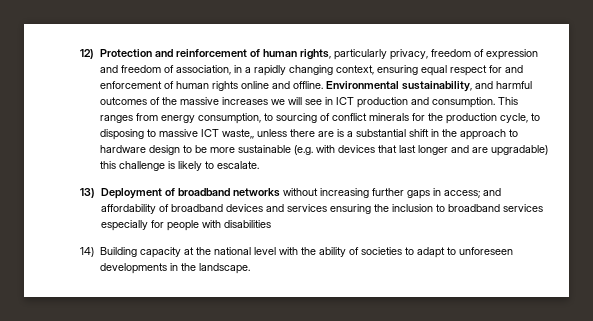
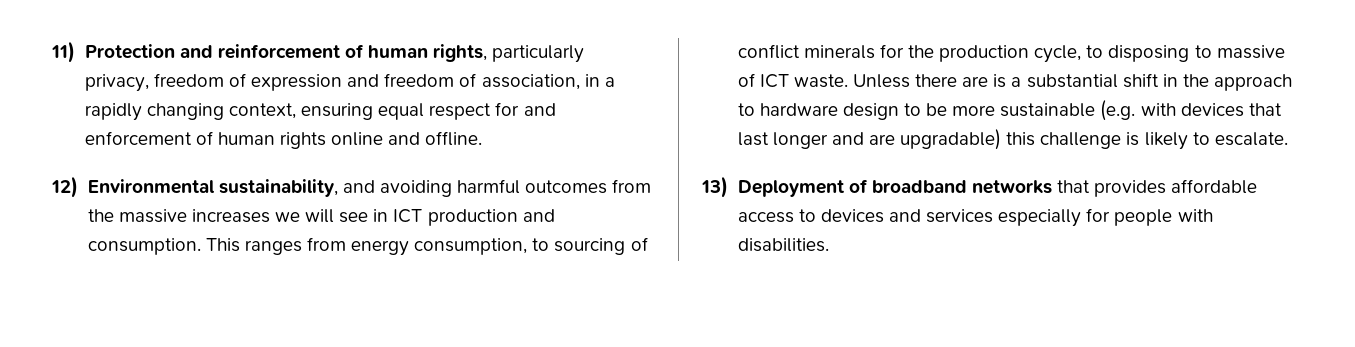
- 12) Protection and reinforcement of human rights, particularly privacy, freedom of expression and freedom of association, in a rapidly changing context, ensuring equal respect for and enforcement of human rights online and offline. Environmental sustainability, and harmful outcomes of the massive increases we will see in ICT production and consumption.
+ 11) Protection and reinforcement of human rights, particularly privacy, freedom of expression and freedom of association, in a rapidly changing context, ensuring equal respect for and enforcement of human rights online and offline.
+ 12) Environmental sustainability, and avoiding harmful outcomes from the massive increases we will see in ICT production and consumption.
- This ranges from energy consumption, to sourcing of conflict minerals for the production cycle, to disposing to massive ICT waste,, unless there are is a substantial shift in the approach to hardware design to be more sustainable (e.g. with devices that last longer and are upgradable) this challenge is likely to escalate.
+ This ranges from energy consumption, to sourcing of conflict minerals for the production cycle, to disposing to massive of ICT waste. Unless there are is a substantial shift in the approach to hardware design to be more sustainable (e.g. with devices that last longer and are upgradable) this challenge is likely to escalate.
- 13) Deployment of broadband networks without increasing further gaps in access; and affordability of broadband devices and services ensuring the inclusion to broadband services especially for people with disabilities
- 14) Building capacity at the national level with the ability of societies to adapt to unforeseen developments in the landscape.
+ 13) Deployment of broadband networks that provides affordable access to devices and services especially for people with disabilities.

